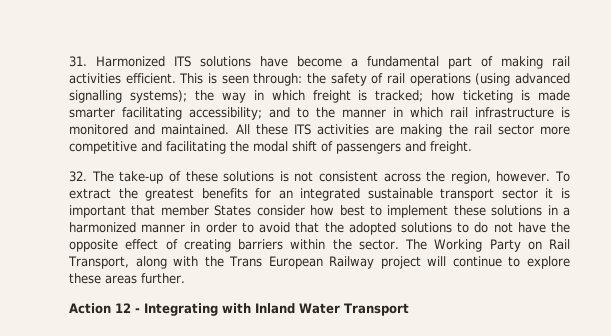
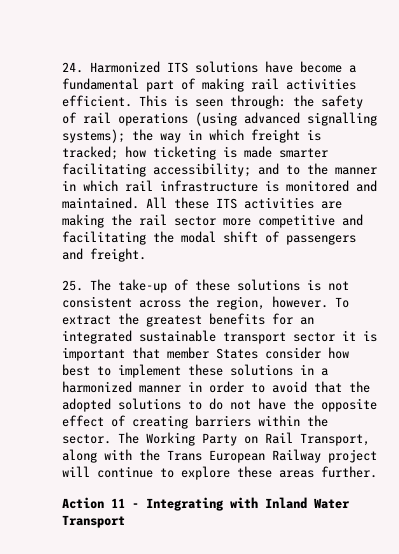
- 31. Harmonized ITS solutions have become a fundamental part of making rail activities efficient.
+ 24. Harmonized ITS solutions have become a fundamental part of making rail activities efficient.
- 32. The take-up of these solutions is not consistent across the region, however.
+ 25. The take-up of these solutions is not consistent across the region, however.
- Action 12 - Integrating with Inland Water Transport
+ Action 11 - Integrating with Inland Water Transport

